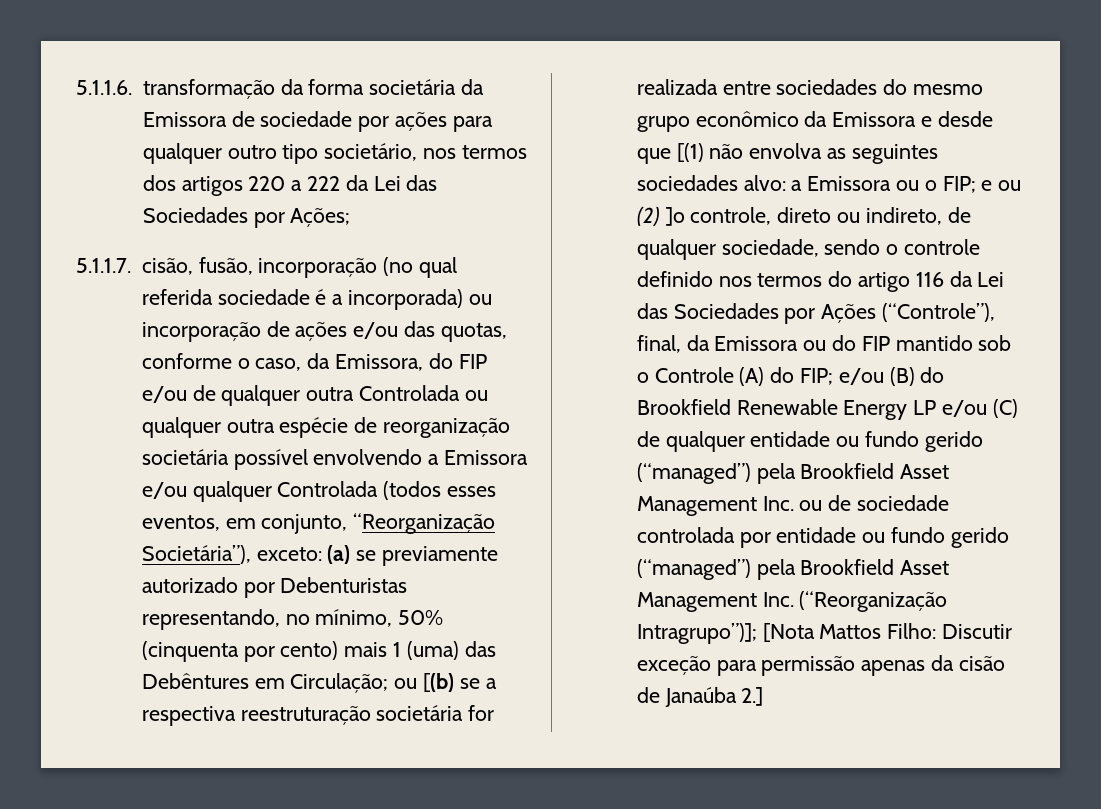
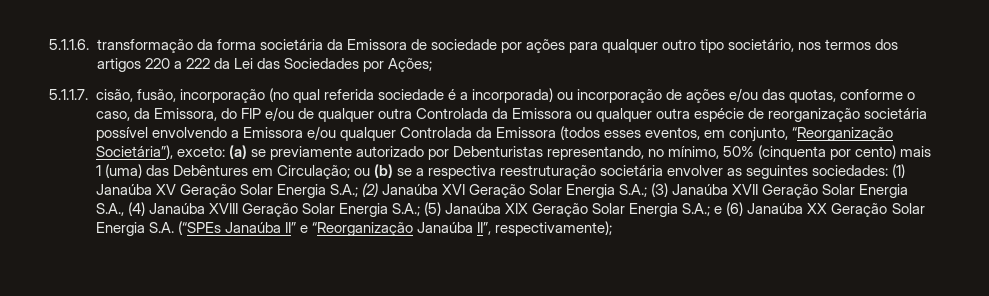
- 5.1.1.7. cisão, fusão, incorporação (no qual referida sociedade é a incorporada) ou incorporação de ações e/ou das quotas, conforme o caso, da Emissora, do FIP e/ou de qualquer outra Controlada ou qualquer outra espécie de reorganização societária possível envolvendo a Emissora e/ou qualquer Controlada (todos esses eventos, em conjunto, “Reorganização Societária”), exceto:
+ 5.1.1.7. cisão, fusão, incorporação (no qual referida sociedade é a incorporada) ou incorporação de ações e/ou das quotas, conforme o caso, da Emissora, do FIP e/ou de qualquer outra Controlada da Emissora ou qualquer outra espécie de reorganização societária possível envolvendo a Emissora e/ou qualquer Controlada da Emissora (todos esses eventos, em conjunto, “Reorganização Societária”), exceto:
- ou [(b) se a respectiva reestruturação societária for realizada entre sociedades do mesmo grupo econômico da Emissora e desde que [(1) não envolva as seguintes sociedades alvo: a Emissora ou o FIP; e ou (2) ]o controle, direto ou indireto, de qualquer sociedade, sendo o controle definido nos termos do artigo 116 da Lei das Sociedades por Ações (“Controle”), final, da Emissora ou do FIP mantido sob o Controle (A) do FIP; e/ou (B) do Brookfield Renewable Energy LP e/ou (C) de qualquer entidade ou fundo gerido (“managed”) pela Brookfield Asset Management Inc. ou de sociedade controlada por entidade ou fundo gerido (“managed”) pela Brookfield Asset Management Inc. (“Reorganização Intragrupo”)]; [Nota Mattos Filho: Discutir exceção para permissão apenas da cisão de Janaúba 2.]
+ ou (b) se a respectiva reestruturação societária envolver as seguintes sociedades: (1) Janaúba XV Geração Solar Energia S.A.; (2) Janaúba XVI Geração Solar Energia S.A.; (3) Janaúba XVII Geração Solar Energia S.A., (4) Janaúba XVIII Geração Solar Energia S.A.; (5) Janaúba XIX Geração Solar Energia S.A.; e (6) Janaúba XX Geração Solar Energia S.A. (“SPEs Janaúba II” e “Reorganização Janaúba II”, respectivamente);

